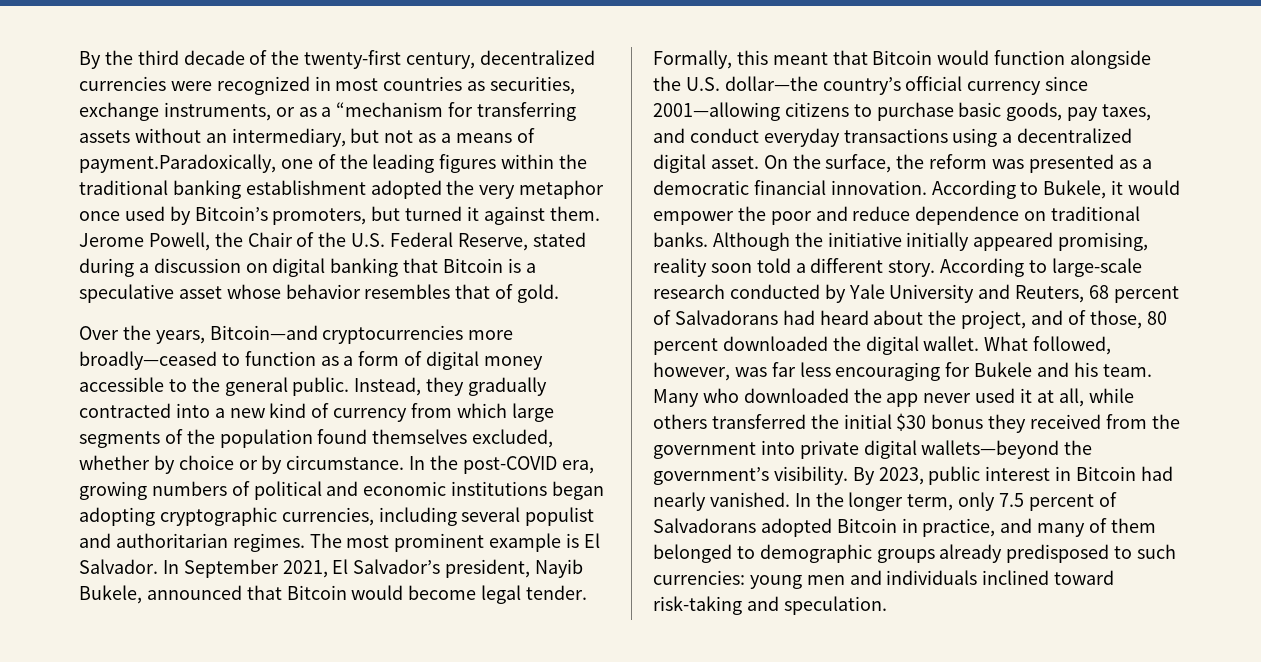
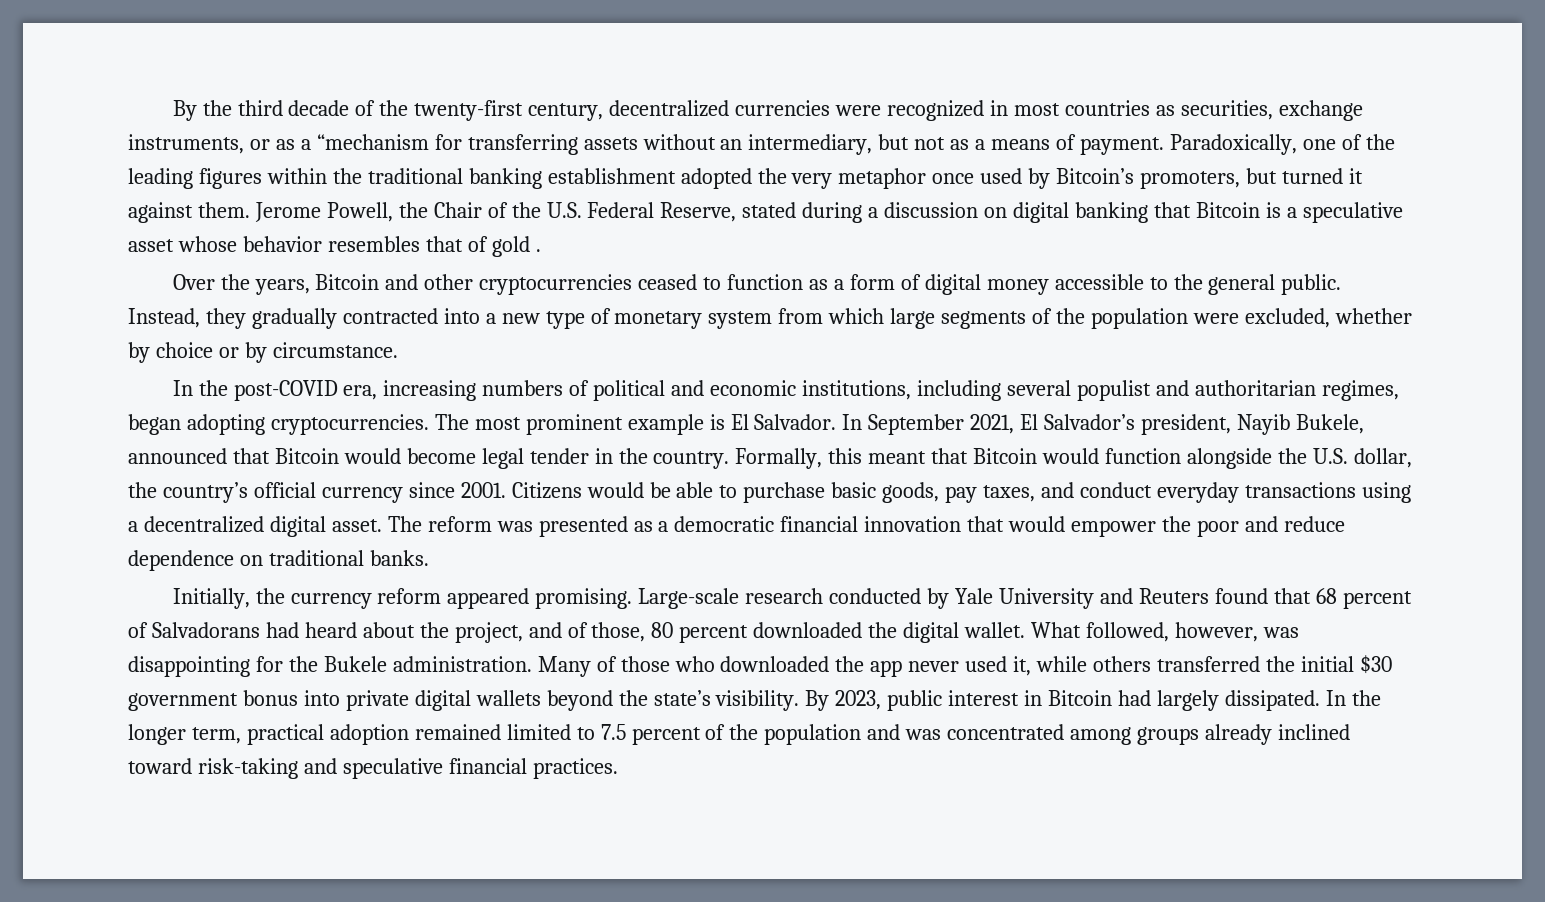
- By the third decade of the twenty-first century, decentralized currencies were recognized in most countries as securities, exchange instruments, or as a “mechanism for transferring assets without an intermediary, but not as a means of payment.Paradoxically, one of the leading figures within the traditional banking establishment adopted the very metaphor once used by Bitcoin’s promoters, but turned it against them.
+ By the third decade of the twenty-first century, decentralized currencies were recognized in most countries as securities, exchange instruments, or as a “mechanism for transferring assets without an intermediary, but not as a means of payment. Paradoxically, one of the leading figures within the traditional banking establishment adopted the very metaphor once used by Bitcoin’s promoters, but turned it against them.
- Jerome Powell, the Chair of the U.S. Federal Reserve, stated during a discussion on digital banking that Bitcoin is a speculative asset whose behavior resembles that of gold.
+ Jerome Powell, the Chair of the U.S. Federal Reserve, stated during a discussion on digital banking that Bitcoin is a speculative asset whose behavior resembles that of gold .
- Over the years, Bitcoin—and cryptocurrencies more broadly—ceased to function as a form of digital money accessible to the general public.
+ Over the years, Bitcoin and other cryptocurrencies ceased to function as a form of digital money accessible to the general public.
- Instead, they gradually contracted into a new kind of currency from which large segments of the population found themselves excluded, whether by choice or by circumstance. In the post-COVID era, growing numbers of political and economic institutions began adopting cryptographic currencies, including several populist and authoritarian regimes.
+ Instead, they gradually contracted into a new type of monetary system from which large segments of the population were excluded, whether by choice or by circumstance.
+ In the post-COVID era, increasing numbers of political and economic institutions, including several populist and authoritarian regimes, began adopting cryptocurrencies.
- In September 2021, El Salvador’s president, Nayib Bukele, announced that Bitcoin would become legal tender.
+ In September 2021, El Salvador’s president, Nayib Bukele, announced that Bitcoin would become legal tender in the country.
- Formally, this meant that Bitcoin would function alongside the U.S. dollar—the country’s official currency since 2001—allowing citizens to purchase basic goods, pay taxes, and conduct everyday transactions using a decentralized digital asset.
+ Formally, this meant that Bitcoin would function alongside the U.S. dollar, the country’s official currency since 2001. Citizens would be able to purchase basic goods, pay taxes, and conduct everyday transactions using a decentralized digital asset.
- On the surface, the reform was presented as a democratic financial innovation. According to Bukele, it would empower the poor and reduce dependence on traditional banks. Although the initiative initially appeared promising, reality soon told a different story. According to large-scale research conducted by Yale University and Reuters, 68 percent of Salvadorans had heard about the project, and of those, 80 percent downloaded the digital wallet.
+ The reform was presented as a democratic financial innovation that would empower the poor and reduce dependence on traditional banks.
+ Initially, the currency reform appeared promising. Large-scale research conducted by Yale University and Reuters found that 68 percent of Salvadorans had heard about the project, and of those, 80 percent downloaded the digital wallet.
- What followed, however, was far less encouraging for Bukele and his team. Many who downloaded the app never used it at all, while others transferred the initial $30 bonus they received from the government into private digital wallets—beyond the government’s visibility.
+ What followed, however, was disappointing for the Bukele administration. Many of those who downloaded the app never used it, while others transferred the initial $30 government bonus into private digital wallets beyond the state’s visibility.
- By 2023, public interest in Bitcoin had nearly vanished.
+ By 2023, public interest in Bitcoin had largely dissipated.
- In the longer term, only 7.5 percent of Salvadorans adopted Bitcoin in practice, and many of them belonged to demographic groups already predisposed to such currencies: young men and individuals inclined toward risk-taking and speculation.
+ In the longer term, practical adoption remained limited to 7.5 percent of the population and was concentrated among groups already inclined toward risk-taking and speculative financial practices.

